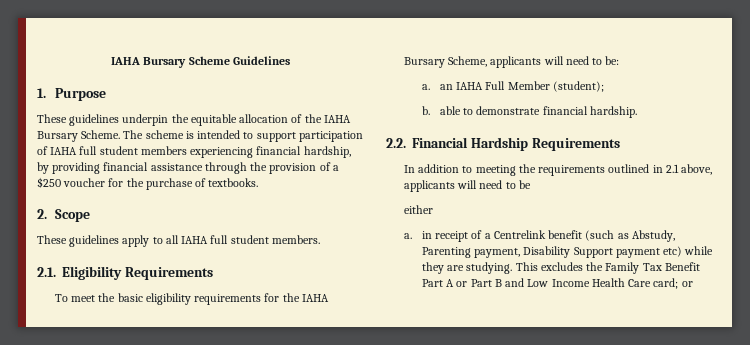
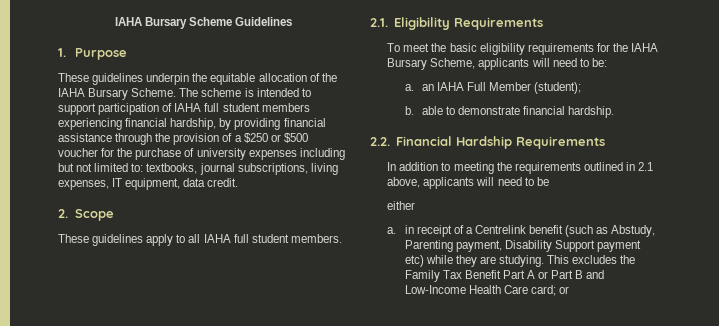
- The scheme is intended to support participation of IAHA full student members experiencing financial hardship, by providing financial assistance through the provision of a $250 voucher for the purchase of textbooks.
+ The scheme is intended to support participation of IAHA full student members experiencing financial hardship, by providing financial assistance through the provision of a $250 or $500 voucher for the purchase of university expenses including but not limited to: textbooks, journal subscriptions, living expenses, IT equipment, data credit.
- This excludes the Family Tax Benefit Part A or Part B and Low Income Health Care card; or
+ This excludes the Family Tax Benefit Part A or Part B and Low-Income Health Care card; or

